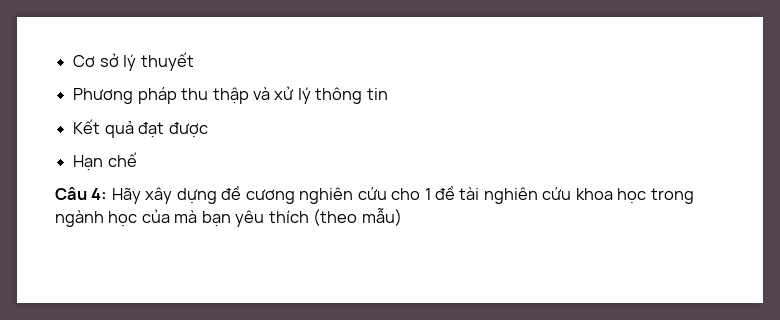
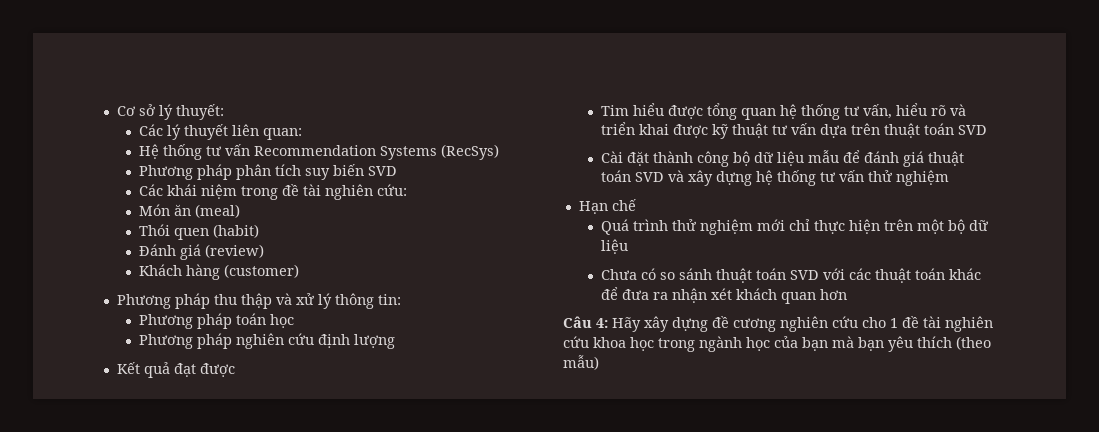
- Cơ sở lý thuyết
+ Cơ sở lý thuyết:
+ Các lý thuyết liên quan:
+ Hệ thống tư vấn Recommendation Systems (RecSys)
+ Phương pháp phân tích suy biến SVD
+ Các khái niệm trong đề tài nghiên cứu:
+ Món ăn (meal)
+ Thói quen (habit)
+ Đánh giá (review)
+ Khách hàng (customer)
- Phương pháp thu thập và xử lý thông tin
+ Phương pháp thu thập và xử lý thông tin:
+ Phương pháp toán học
+ Phương pháp nghiên cứu định lượng
  Kết quả đạt được
+ Tim hiểu được tổng quan hệ thống tư vấn, hiểu rõ và triển khai được kỹ thuật tư vấn dựa trên thuật toán SVD
+ Cài đặt thành công bộ dữ liệu mẫu để đánh giá thuật toán SVD và xây dựng hệ thống tư vấn thử nghiệm
  Hạn chế
+ Quá trình thử nghiệm mới chỉ thực hiện trên một bộ dữ liệu
+ Chưa có so sánh thuật toán SVD với các thuật toán khác để đưa ra nhận xét khách quan hơn
- Câu 4: Hãy xây dựng đề cương nghiên cứu cho 1 đề tài nghiên cứu khoa học trong ngành học của mà bạn yêu thích (theo mẫu)
+ Câu 4: Hãy xây dựng đề cương nghiên cứu cho 1 đề tài nghiên cứu khoa học trong ngành học của bạn mà bạn yêu thích (theo mẫu)

